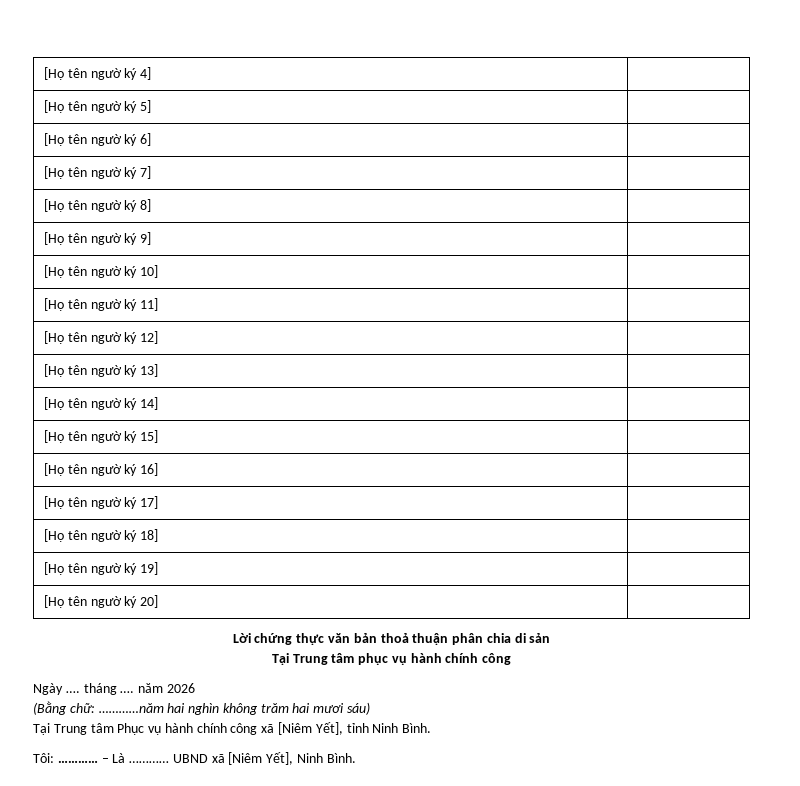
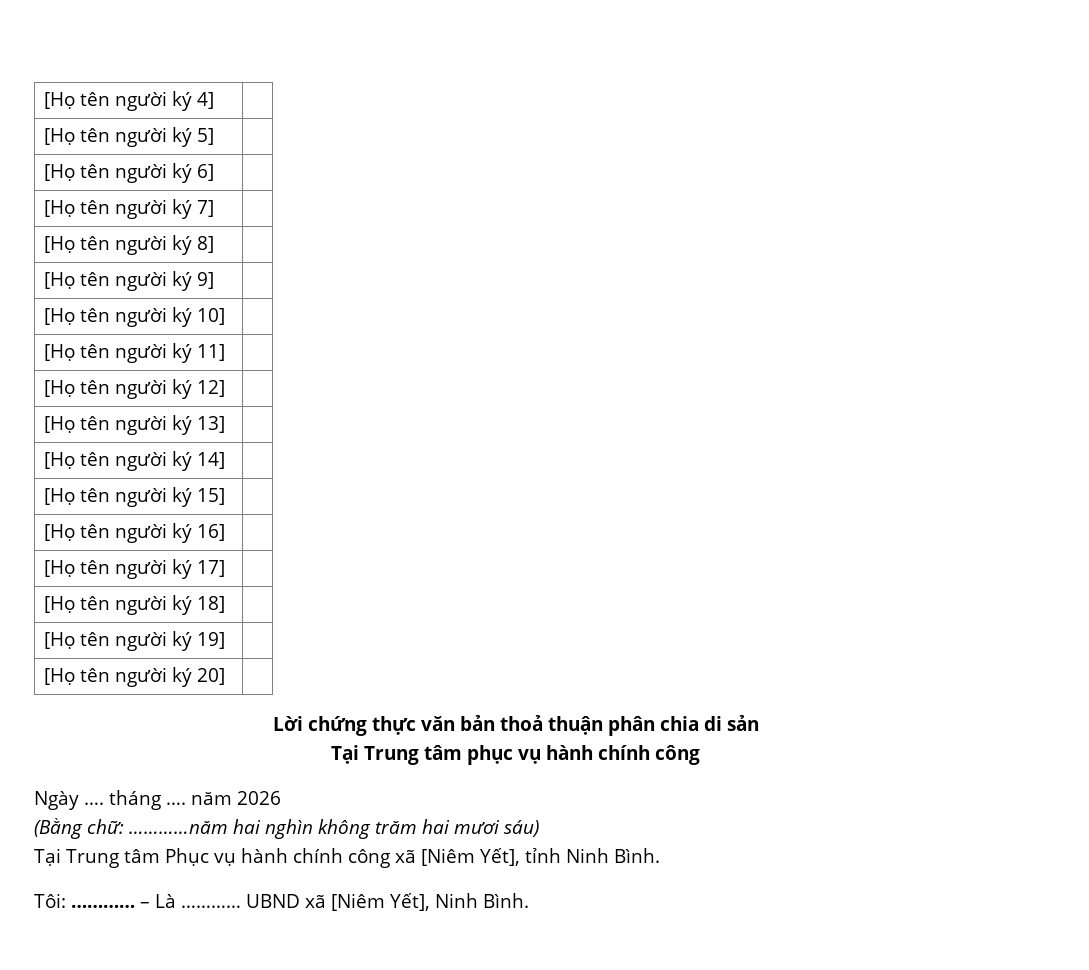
- [Họ tên ngườ ký 4] |
+ [Họ tên người ký 4] |
- [Họ tên ngườ ký 5] |
+ [Họ tên người ký 5] |
- [Họ tên ngườ ký 6] |
+ [Họ tên người ký 6] |
- [Họ tên ngườ ký 7] |
+ [Họ tên người ký 7] |
- [Họ tên ngườ ký 8] |
+ [Họ tên người ký 8] |
- [Họ tên ngườ ký 9] |
+ [Họ tên người ký 9] |
- [Họ tên ngườ ký 10] |
+ [Họ tên người ký 10] |
- [Họ tên ngườ ký 11] |
+ [Họ tên người ký 11] |
- [Họ tên ngườ ký 12] |
+ [Họ tên người ký 12] |
- [Họ tên ngườ ký 13] |
+ [Họ tên người ký 13] |
- [Họ tên ngườ ký 14] |
+ [Họ tên người ký 14] |
- [Họ tên ngườ ký 15] |
+ [Họ tên người ký 15] |
- [Họ tên ngườ ký 16] |
+ [Họ tên người ký 16] |
- [Họ tên ngườ ký 17] |
+ [Họ tên người ký 17] |
- [Họ tên ngườ ký 18] |
+ [Họ tên người ký 18] |
- [Họ tên ngườ ký 19] |
+ [Họ tên người ký 19] |
- [Họ tên ngườ ký 20] |
+ [Họ tên người ký 20] |

